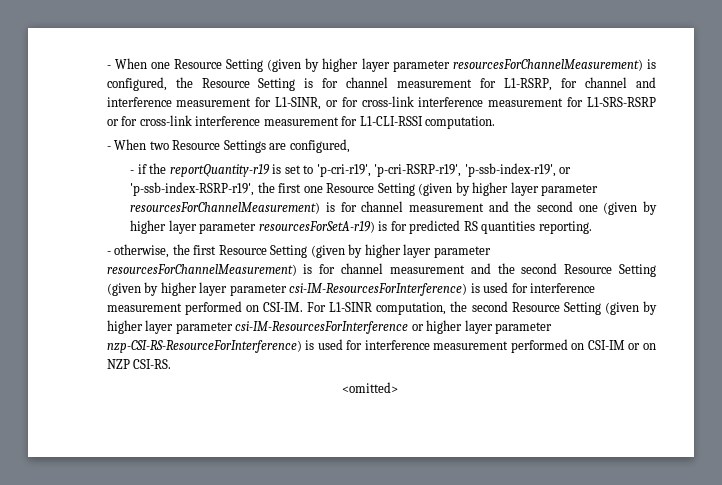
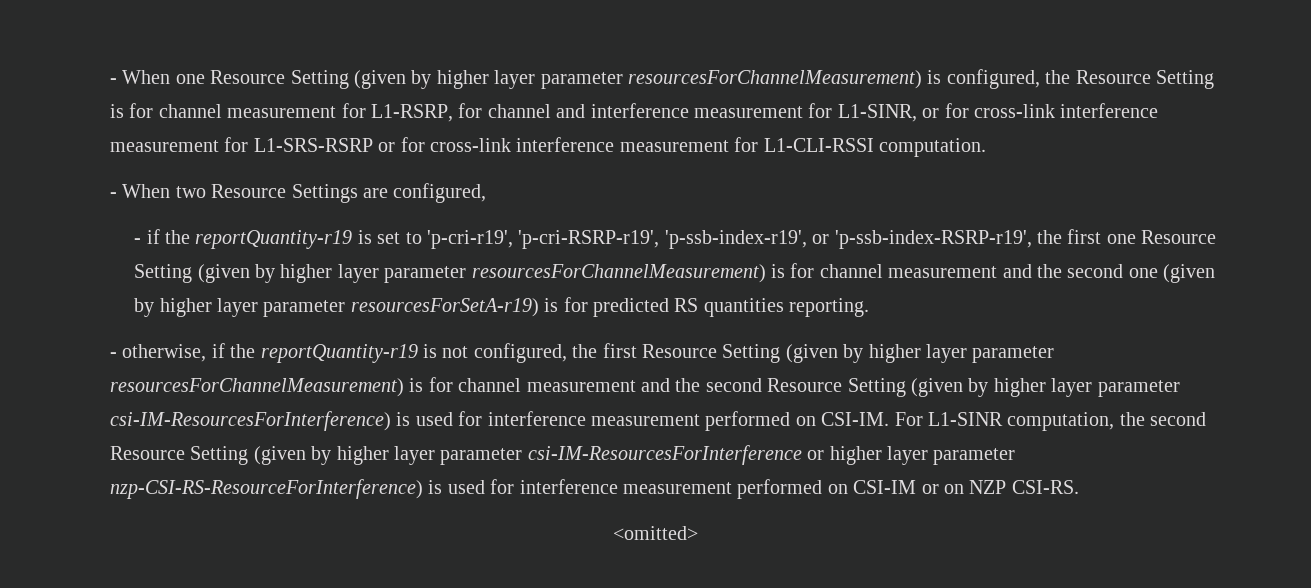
- - otherwise, the first Resource Setting (given by higher layer parameter resourcesForChannelMeasurement) is for channel measurement and the second Resource Setting (given by higher layer parameter csi-IM-ResourcesForInterference) is used for interference measurement performed on CSI-IM.
+ - otherwise, if the reportQuantity-r19 is not configured, the first Resource Setting (given by higher layer parameter resourcesForChannelMeasurement) is for channel measurement and the second Resource Setting (given by higher layer parameter csi-IM-ResourcesForInterference) is used for interference measurement performed on CSI-IM.

